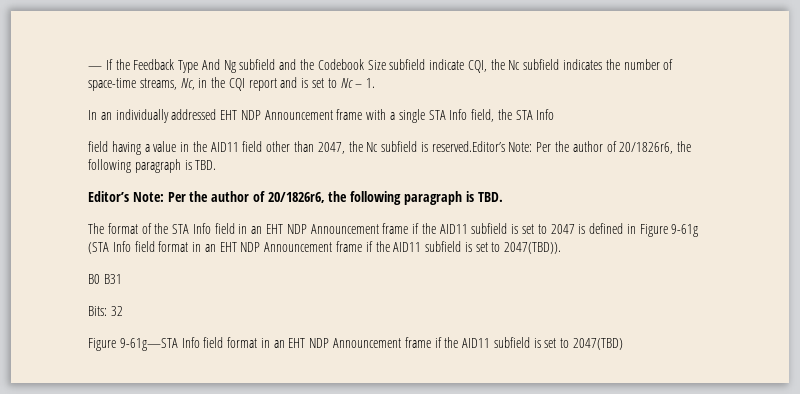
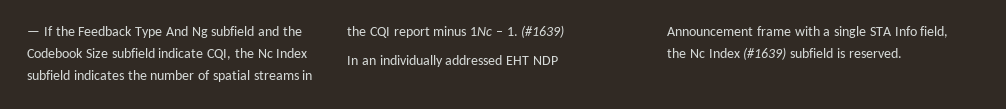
- — If the Feedback Type And Ng subfield and the Codebook Size subfield indicate CQI, the Nc subfield indicates the number of space-time streams, Nc, in the CQI report and is set to Nc – 1.
+ — If the Feedback Type And Ng subfield and the Codebook Size subfield indicate CQI, the Nc Index subfield indicates the number of spatial streams in the CQI report minus 1Nc – 1. (#1639)
- In an individually addressed EHT NDP Announcement frame with a single STA Info field, the STA Info
- field having a value in the AID11 field other than 2047, the Nc subfield is reserved.Editor’s Note: Per the author of 20/1826r6, the following paragraph is TBD.
- Editor’s Note: Per the author of 20/1826r6, the following paragraph is TBD.
- The format of the STA Info field in an EHT NDP Announcement frame if the AID11 subfield is set to 2047 is defined in Figure 9-61g (STA Info field format in an EHT NDP Announcement frame if the AID11 subfield is set to 2047(TBD)).
- B0 B31
- Bits: 32
- Figure 9-61g—STA Info field format in an EHT NDP Announcement frame if the AID11 subfield is set to 2047(TBD)
+ In an individually addressed EHT NDP Announcement frame with a single STA Info field, the Nc Index (#1639) subfield is reserved.

